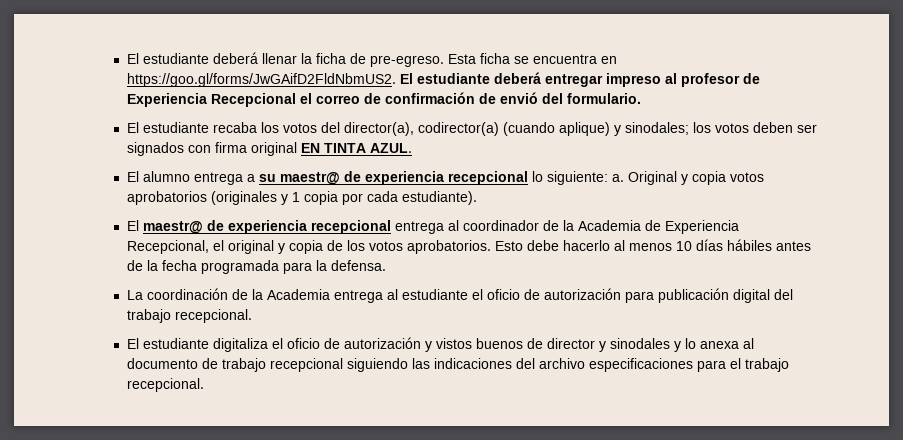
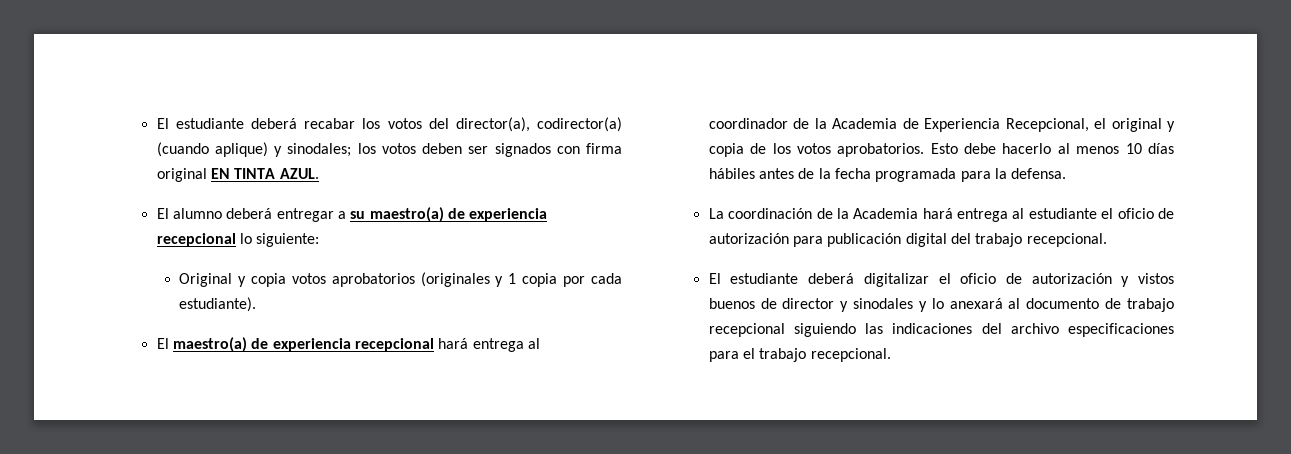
- El estudiante deberá llenar la ficha de pre-egreso. Esta ficha se encuentra en https://goo.gl/forms/JwGAifD2FldNbmUS2. El estudiante deberá entregar impreso al profesor de Experiencia Recepcional el correo de confirmación de envió del formulario.
- El estudiante recaba los votos del director(a), codirector(a) (cuando aplique) y sinodales; los votos deben ser signados con firma original EN TINTA AZUL.
+ El estudiante deberá recabar los votos del director(a), codirector(a) (cuando aplique) y sinodales; los votos deben ser signados con firma original EN TINTA AZUL.
- El alumno entrega a su maestr@ de experiencia recepcional lo siguiente: a. Original y copia votos aprobatorios (originales y 1 copia por cada estudiante).
+ El alumno deberá entregar a su maestro(a) de experiencia recepcional lo siguiente:
+ Original y copia votos aprobatorios (originales y 1 copia por cada estudiante).
- El maestr@ de experiencia recepcional entrega al coordinador de la Academia de Experiencia Recepcional, el original y copia de los votos aprobatorios.
+ El maestro(a) de experiencia recepcional hará entrega al coordinador de la Academia de Experiencia Recepcional, el original y copia de los votos aprobatorios.
- La coordinación de la Academia entrega al estudiante el oficio de autorización para publicación digital del trabajo recepcional.
+ La coordinación de la Academia hará entrega al estudiante el oficio de autorización para publicación digital del trabajo recepcional.
- El estudiante digitaliza el oficio de autorización y vistos buenos de director y sinodales y lo anexa al documento de trabajo recepcional siguiendo las indicaciones del archivo especificaciones para el trabajo recepcional.
+ El estudiante deberá digitalizar el oficio de autorización y vistos buenos de director y sinodales y lo anexará al documento de trabajo recepcional siguiendo las indicaciones del archivo especificaciones para el trabajo recepcional.

